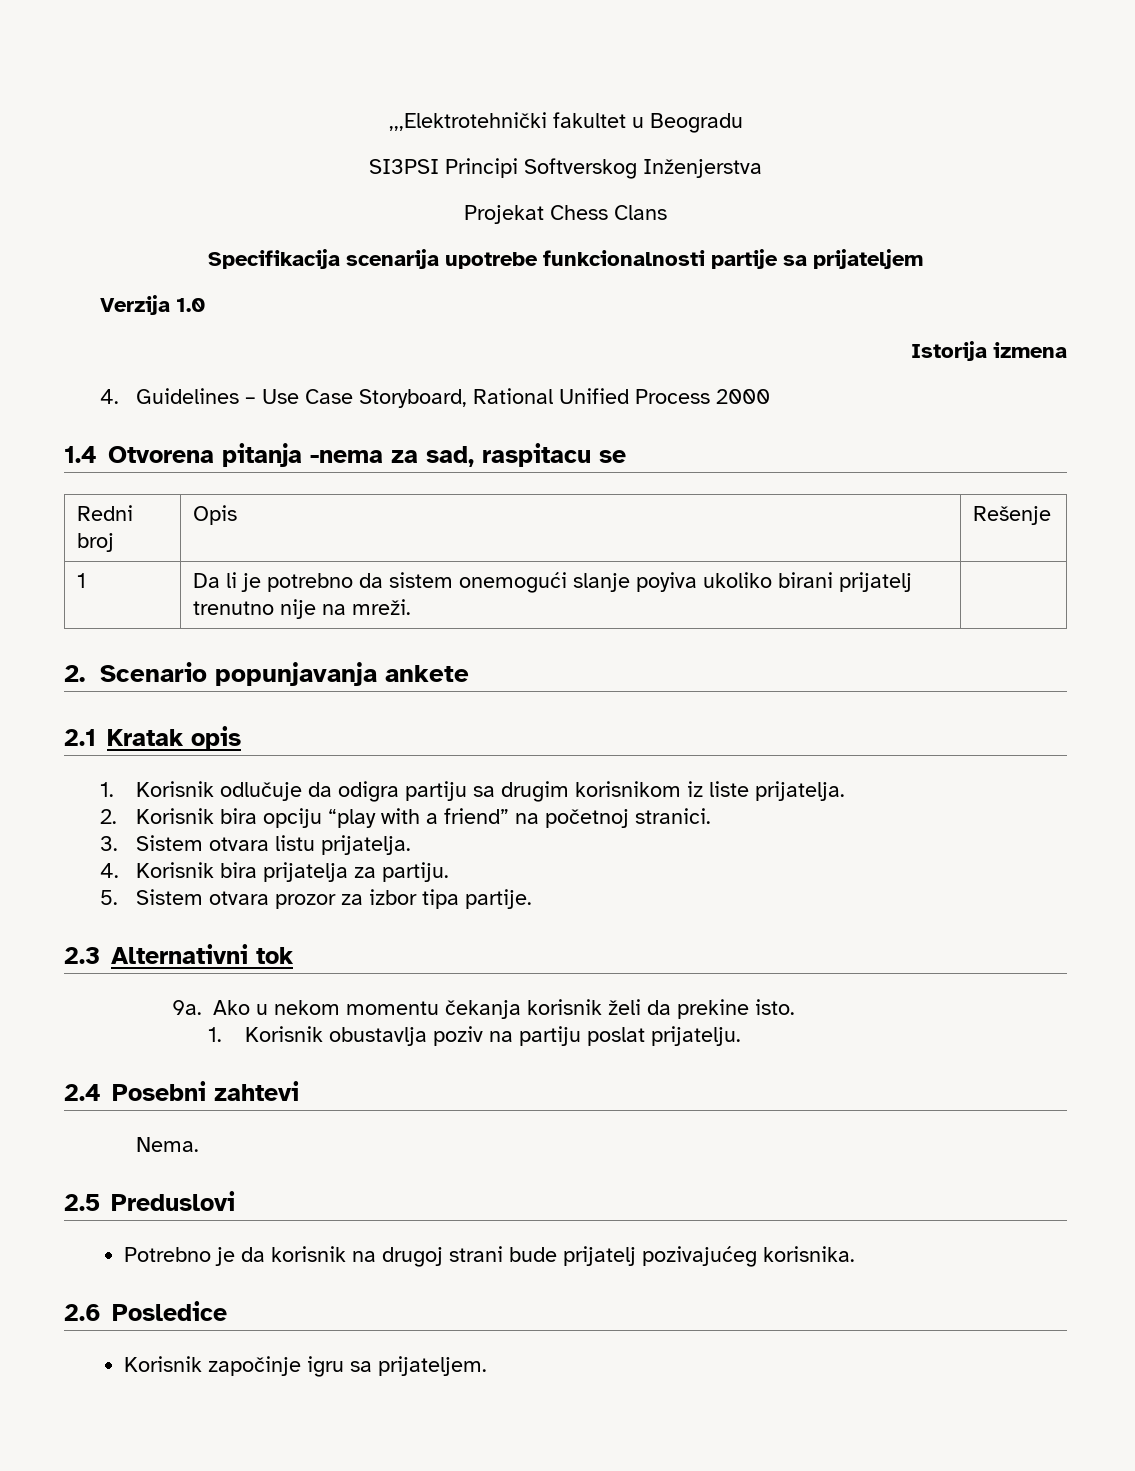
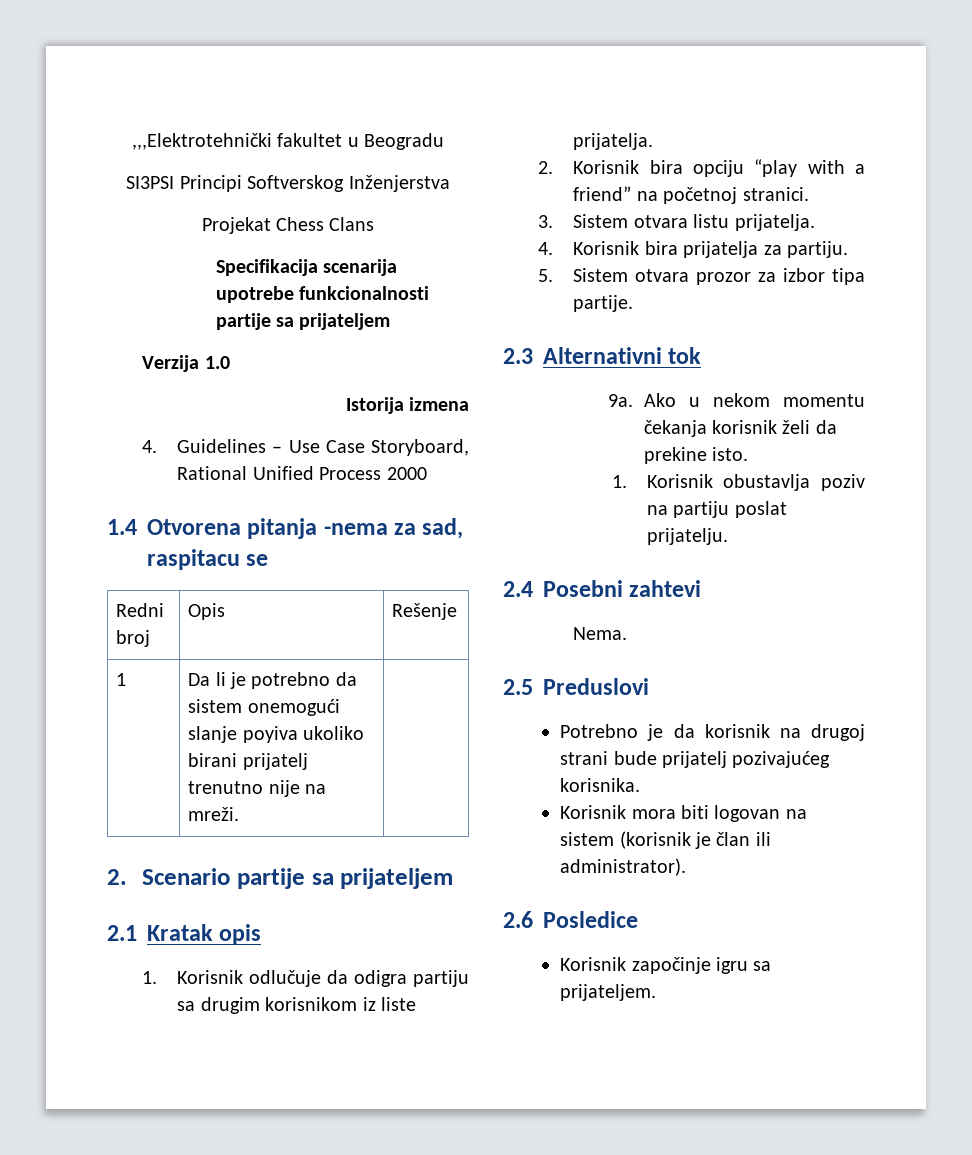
- 2. Scenario popunjavanja ankete
+ 2. Scenario partije sa prijateljem
+ Korisnik mora biti logovan na sistem (korisnik je član ili administrator).

